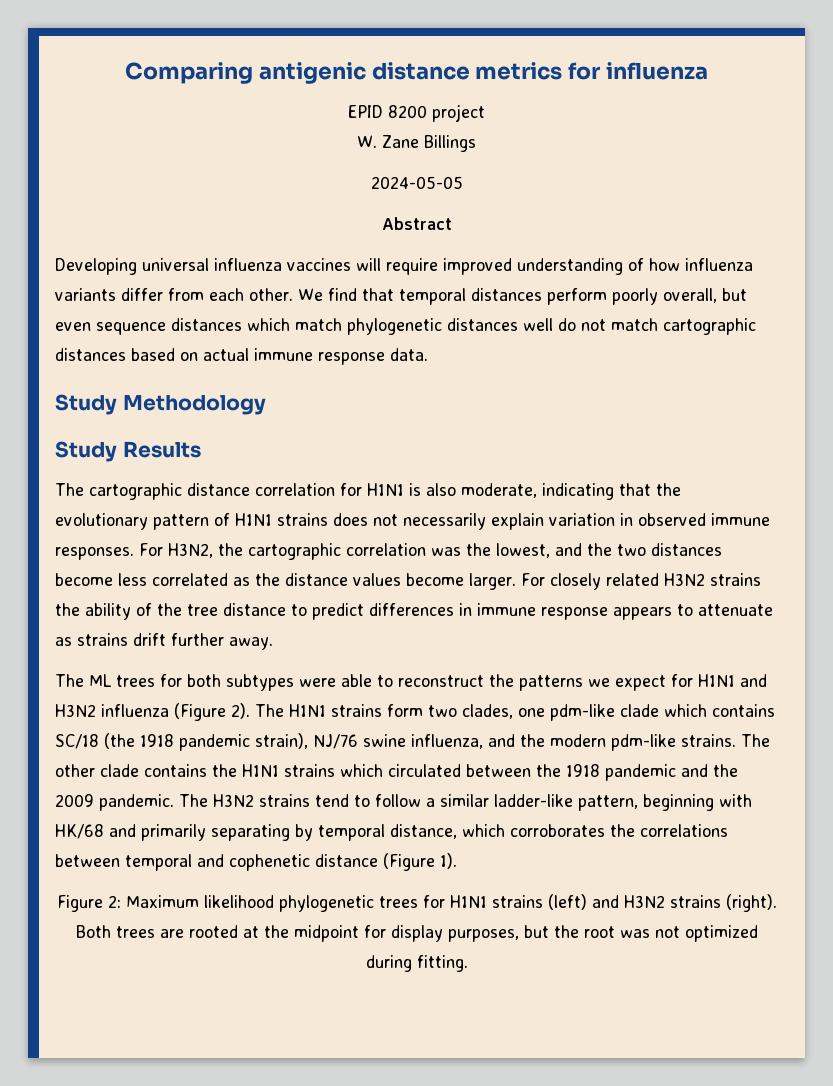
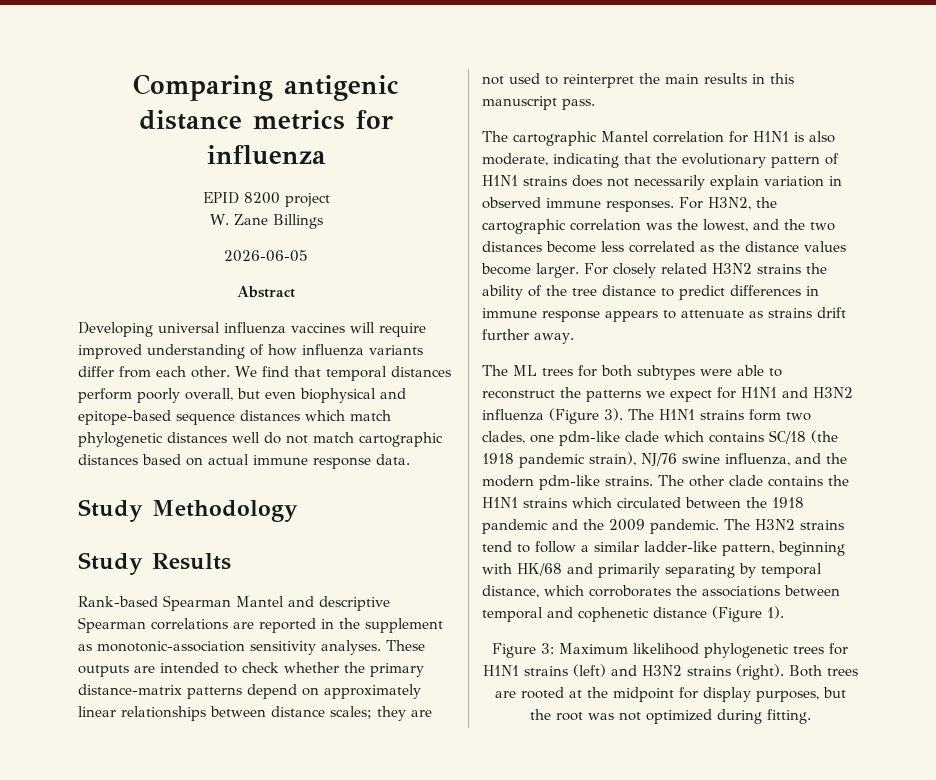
- 2024-05-05
+ 2026-06-05
- We find that temporal distances perform poorly overall, but even sequence distances which match phylogenetic distances well do not match cartographic distances based on actual immune response data.
+ We find that temporal distances perform poorly overall, but even biophysical and epitope-based sequence distances which match phylogenetic distances well do not match cartographic distances based on actual immune response data.
+ Rank-based Spearman Mantel and descriptive Spearman correlations are reported in the supplement as monotonic-association sensitivity analyses. These outputs are intended to check whether the primary distance-matrix patterns depend on approximately linear relationships between distance scales; they are not used to reinterpret the main results in this manuscript pass.
- The cartographic distance correlation for H1N1 is also moderate, indicating that the evolutionary pattern of H1N1 strains does not necessarily explain variation in observed immune responses.
+ The cartographic Mantel correlation for H1N1 is also moderate, indicating that the evolutionary pattern of H1N1 strains does not necessarily explain variation in observed immune responses.
- The ML trees for both subtypes were able to reconstruct the patterns we expect for H1N1 and H3N2 influenza (Figure 2).
+ The ML trees for both subtypes were able to reconstruct the patterns we expect for H1N1 and H3N2 influenza (Figure 3).
- The H3N2 strains tend to follow a similar ladder-like pattern, beginning with HK/68 and primarily separating by temporal distance, which corroborates the correlations between temporal and cophenetic distance (Figure 1).
+ The H3N2 strains tend to follow a similar ladder-like pattern, beginning with HK/68 and primarily separating by temporal distance, which corroborates the associations between temporal and cophenetic distance (Figure 1).
- Figure 2: Maximum likelihood phylogenetic trees for H1N1 strains (left) and H3N2 strains (right).
+ Figure 3: Maximum likelihood phylogenetic trees for H1N1 strains (left) and H3N2 strains (right).

